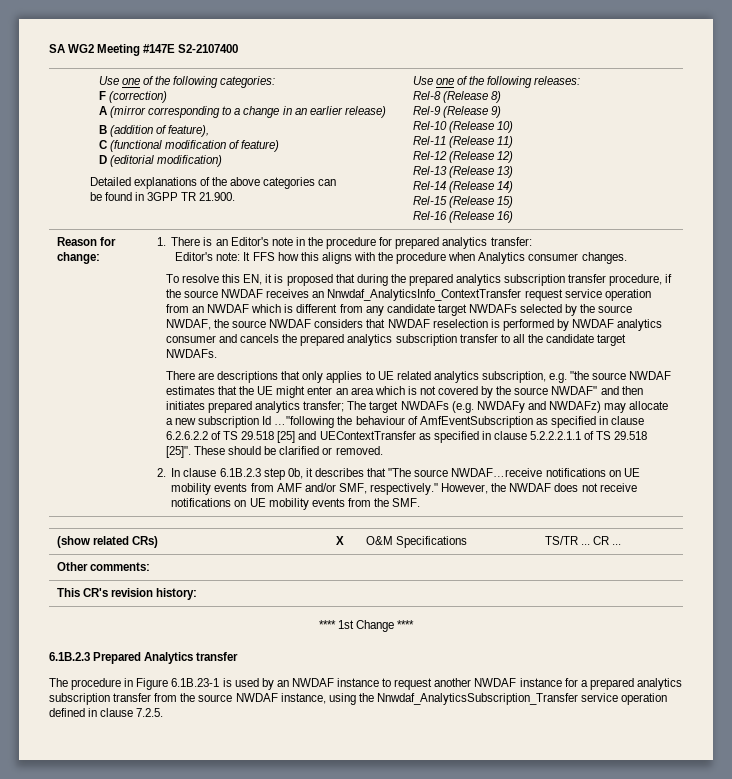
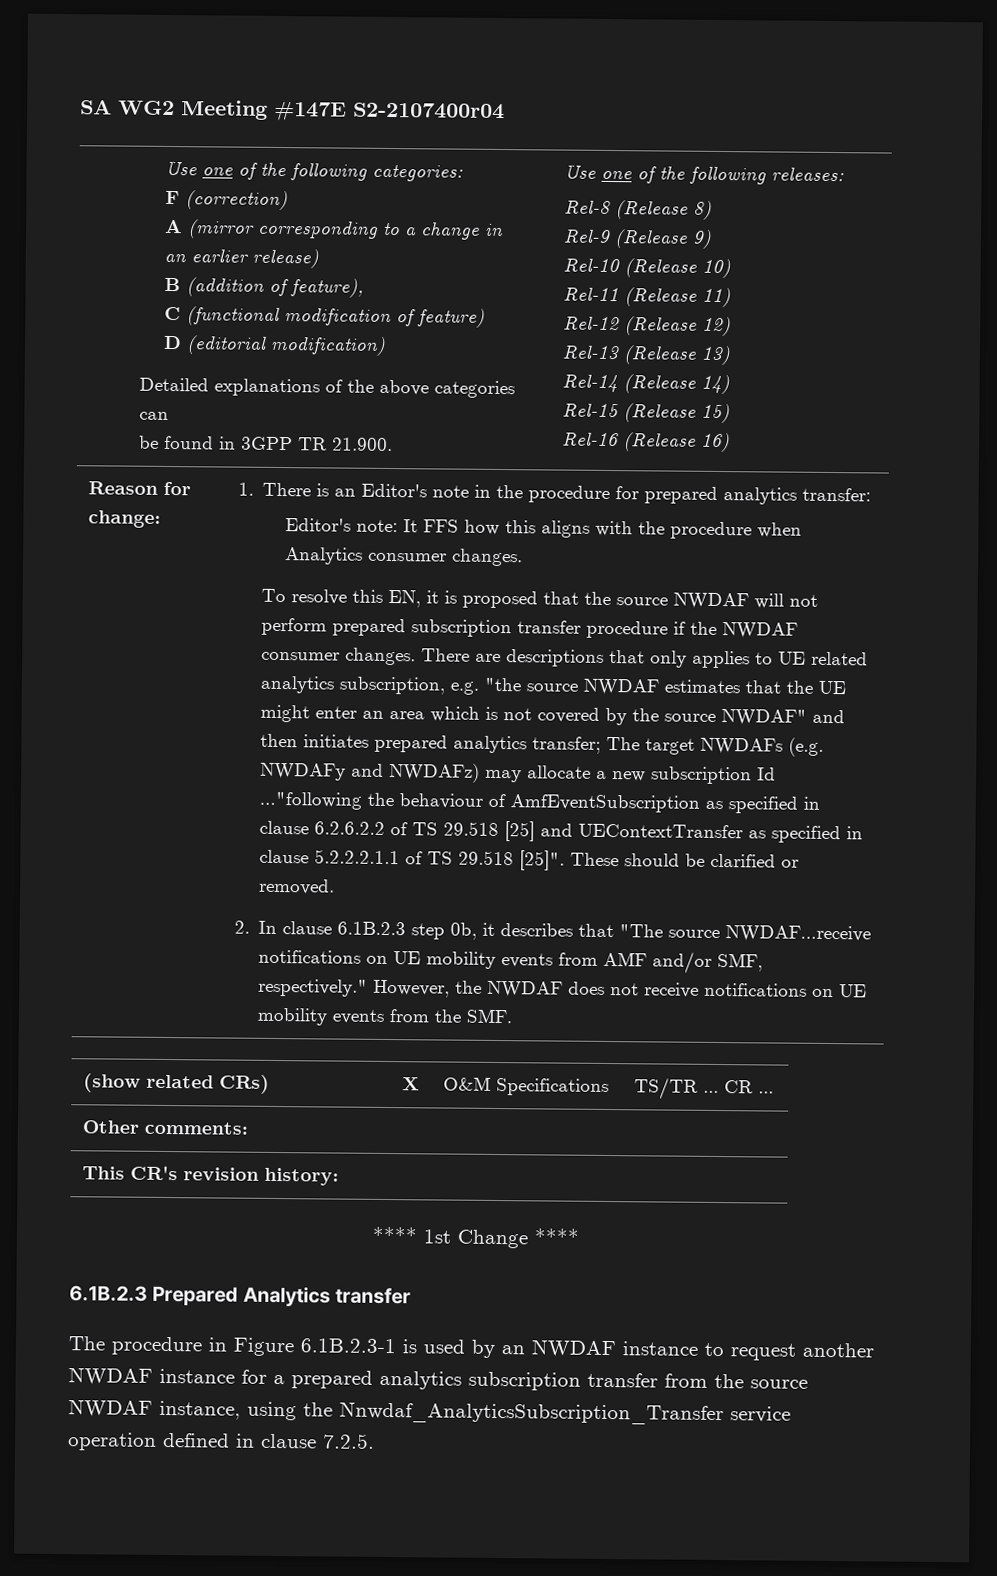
- SA WG2 Meeting #147E S2-2107400
+ SA WG2 Meeting #147E S2-2107400r04
- To resolve this EN, it is proposed that during the prepared analytics subscription transfer procedure, if the source NWDAF receives an Nnwdaf_AnalyticsInfo_ContextTransfer request service operation from an NWDAF which is different from any candidate target NWDAFs selected by the source NWDAF, the source NWDAF considers that NWDAF reselection is performed by NWDAF analytics consumer and cancels the prepared analytics subscription transfer to all the candidate target NWDAFs.
- There are descriptions that only applies to UE related analytics subscription, e.g. "the source NWDAF estimates that the UE might enter an area which is not covered by the source NWDAF" and then initiates prepared analytics transfer;
+ To resolve this EN, it is proposed that the source NWDAF will not perform prepared subscription transfer procedure if the NWDAF consumer changes. There are descriptions that only applies to UE related analytics subscription, e.g. "the source NWDAF estimates that the UE might enter an area which is not covered by the source NWDAF" and then initiates prepared analytics transfer;
- The procedure in Figure 6.1B.23-1 is used by an NWDAF instance to request another NWDAF instance for a prepared analytics subscription transfer from the source NWDAF instance, using the Nnwdaf_AnalyticsSubscription_Transfer service operation defined in clause 7.2.5.
+ The procedure in Figure 6.1B.2.3-1 is used by an NWDAF instance to request another NWDAF instance for a prepared analytics subscription transfer from the source NWDAF instance, using the Nnwdaf_AnalyticsSubscription_Transfer service operation defined in clause 7.2.5.

